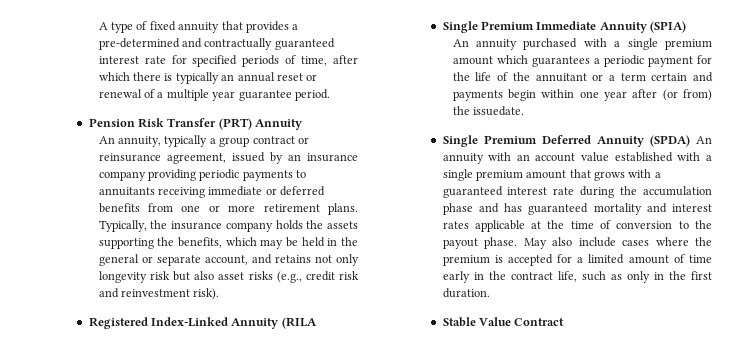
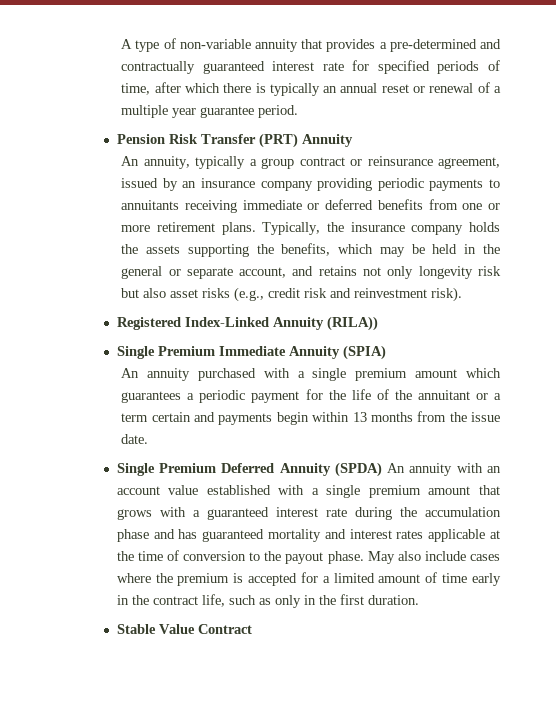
- A type of fixed annuity that provides a pre-determined and contractually guaranteed interest rate for specified periods of time, after which there is typically an annual reset or renewal of a multiple year guarantee period.
+ A type of non-variable annuity that provides a pre-determined and contractually guaranteed interest rate for specified periods of time, after which there is typically an annual reset or renewal of a multiple year guarantee period.
- Registered Index-Linked Annuity (RILA
+ Registered Index-Linked Annuity (RILA))
- An annuity purchased with a single premium amount which guarantees a periodic payment for the life of the annuitant or a term certain and payments begin within one year after (or from) the issuedate.
+ An annuity purchased with a single premium amount which guarantees a periodic payment for the life of the annuitant or a term certain and payments begin within 13 months from the issue date.

